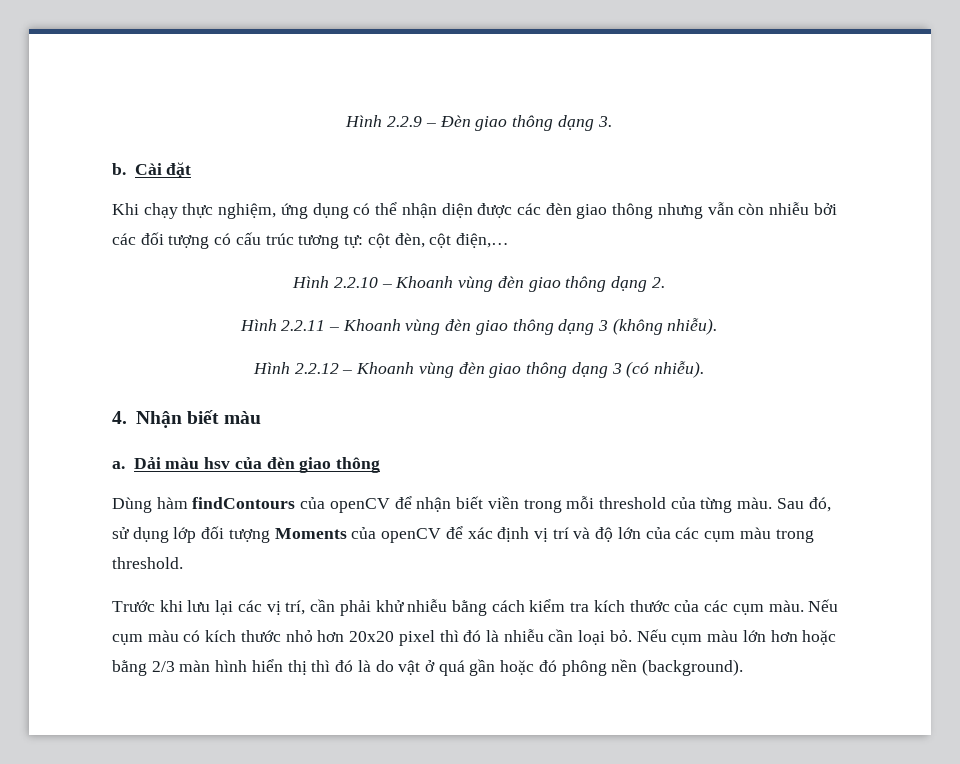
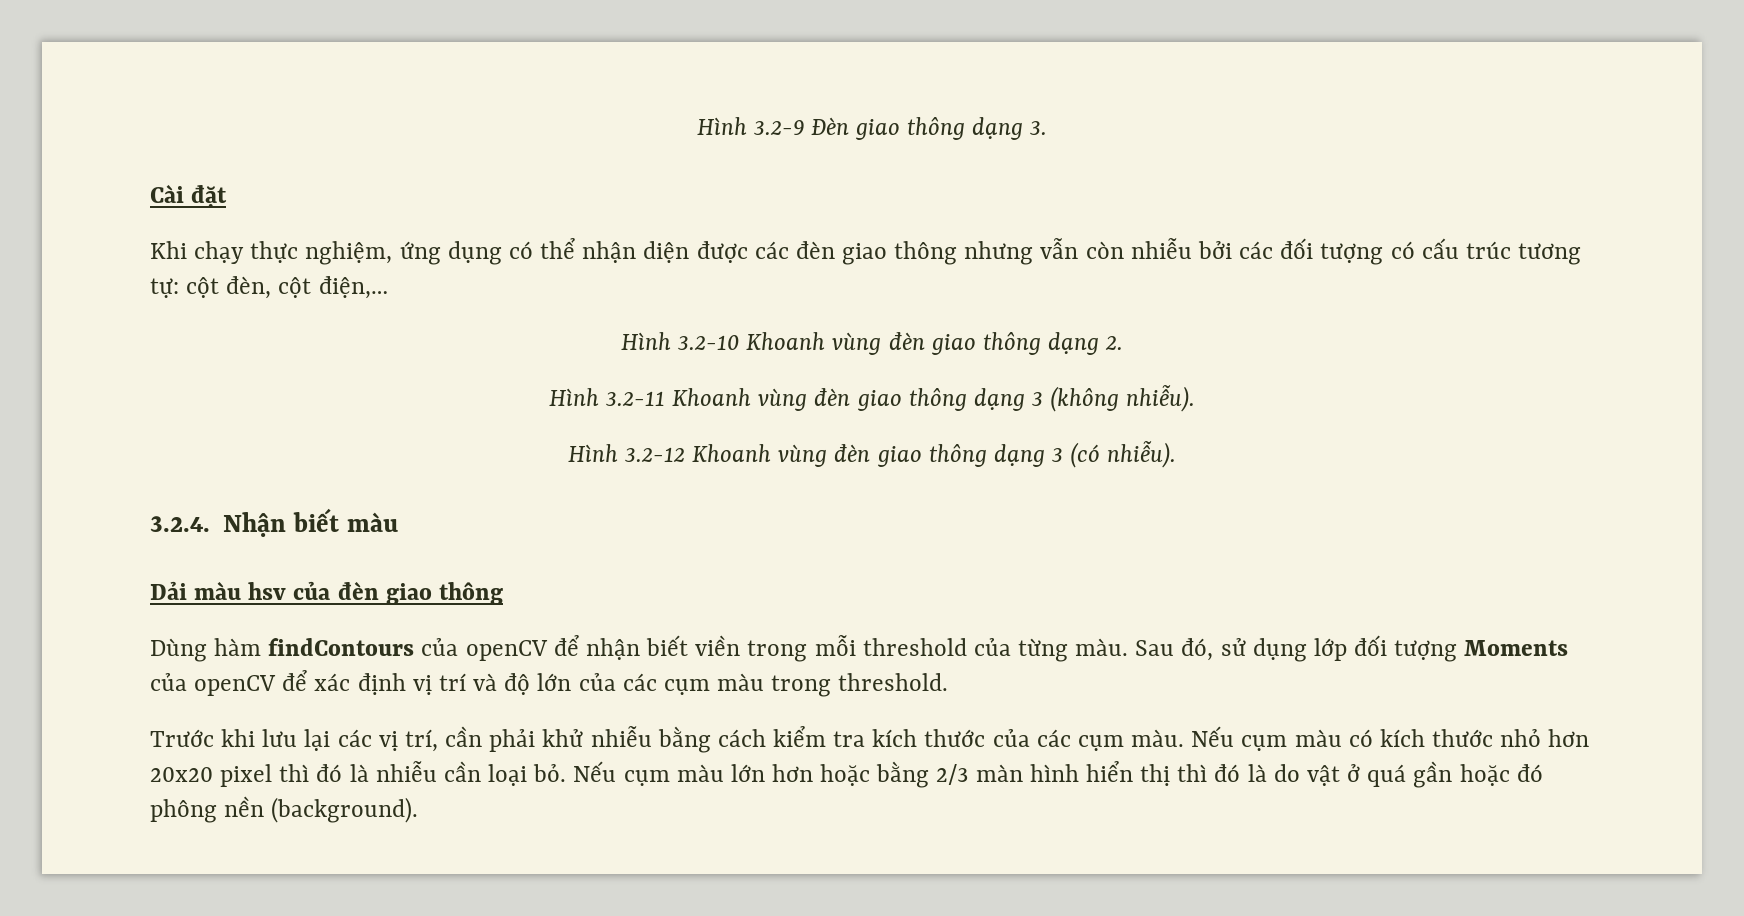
- Hình 2.2.9 – Đèn giao thông dạng 3.
+ Hình 3.2-9 Đèn giao thông dạng 3.
- b.
- Hình 2.2.10 – Khoanh vùng đèn giao thông dạng 2.
+ Hình 3.2-10 Khoanh vùng đèn giao thông dạng 2.
- Hình 2.2.11 – Khoanh vùng đèn giao thông dạng 3 (không nhiễu).
+ Hình 3.2-11 Khoanh vùng đèn giao thông dạng 3 (không nhiễu).
- Hình 2.2.12 – Khoanh vùng đèn giao thông dạng 3 (có nhiễu).
+ Hình 3.2-12 Khoanh vùng đèn giao thông dạng 3 (có nhiễu).
- 4. Nhận biết màu
+ 3.2.4. Nhận biết màu
- a.

